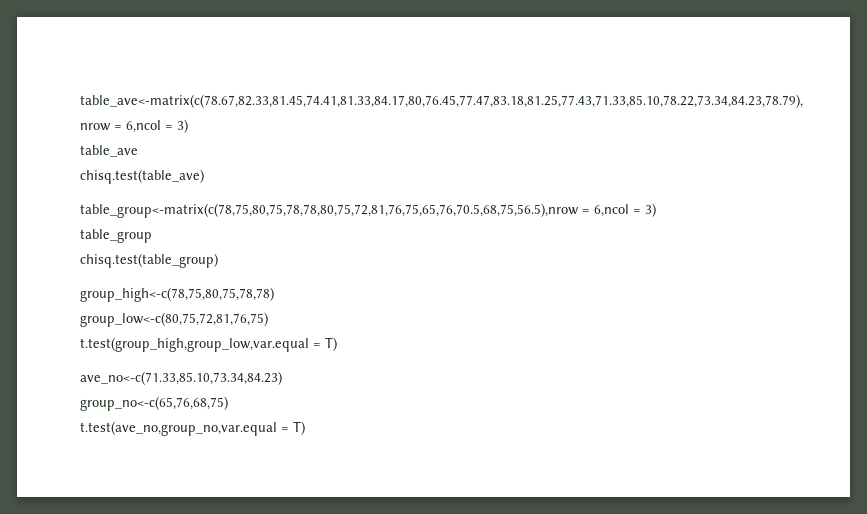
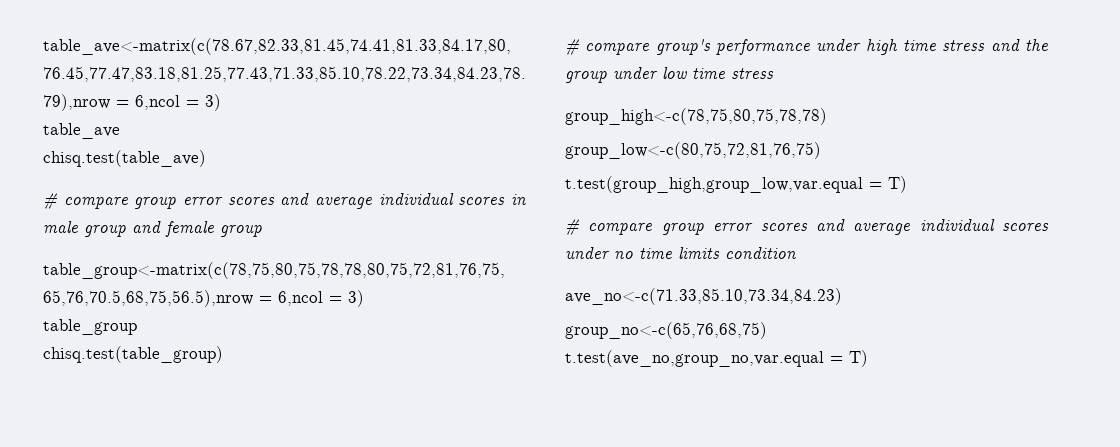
+ # compare group error scores and average individual scores in male group and female group
+ # compare group's performance under high time stress and the group under low time stress
+ # compare group error scores and average individual scores under no time limits condition

